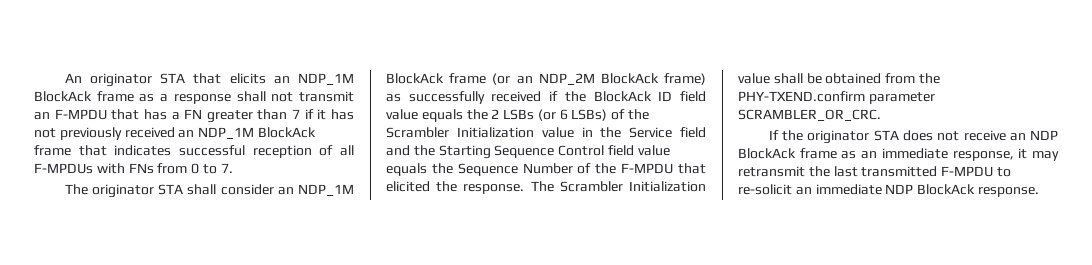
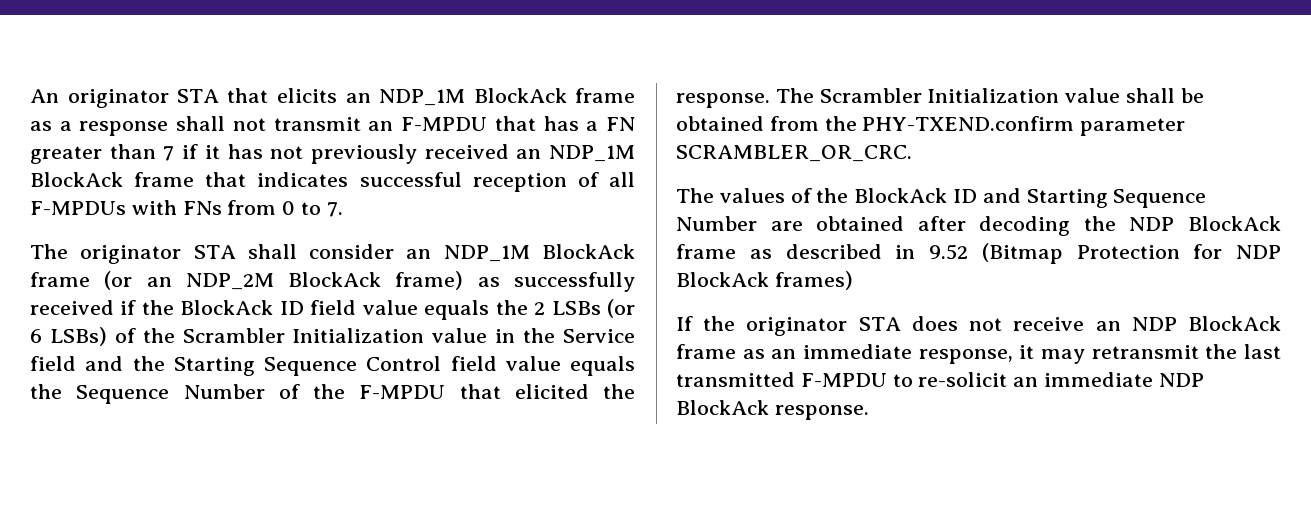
+ The values of the BlockAck ID and Starting Sequence Number are obtained after decoding the NDP BlockAck frame as described in 9.52 (Bitmap Protection for NDP BlockAck frames)

